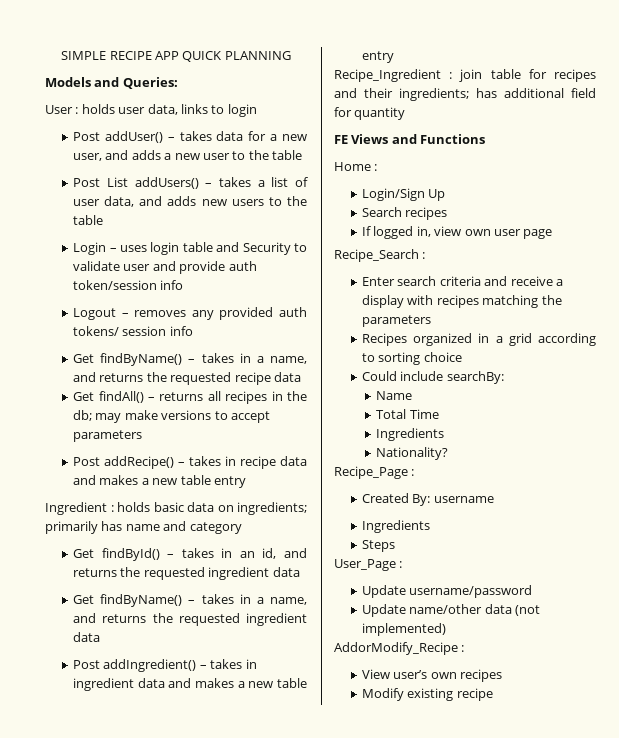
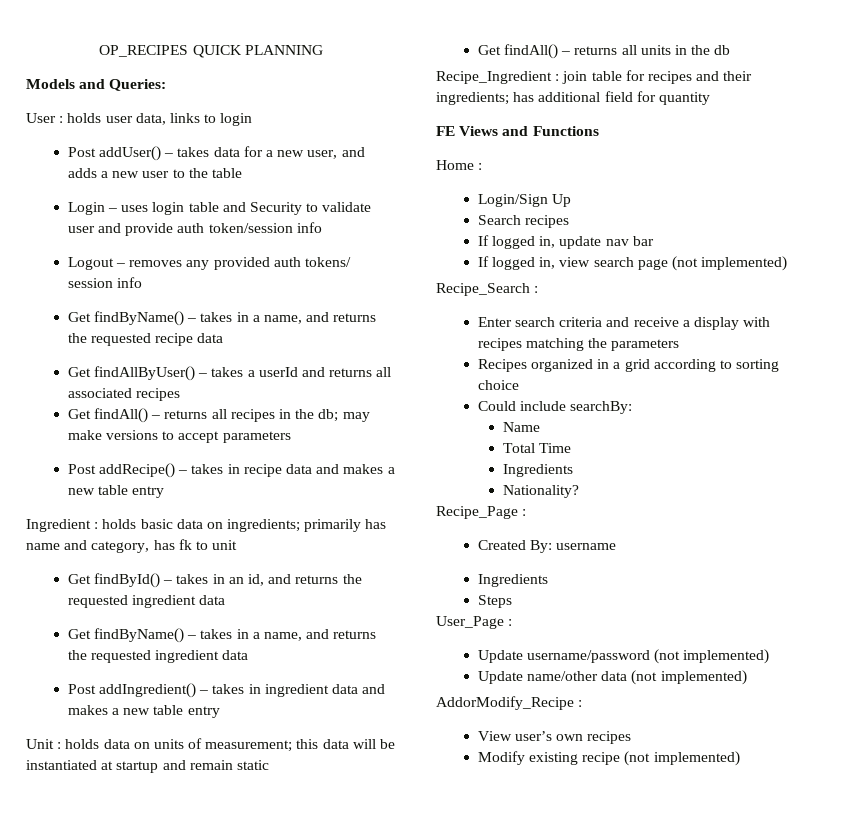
- SIMPLE RECIPE APP QUICK PLANNING
+ OP_RECIPES QUICK PLANNING
- Post List addUsers() – takes a list of user data, and adds new users to the table
+ Get findAllByUser() – takes a userId and returns all associated recipes
- Ingredient : holds basic data on ingredients; primarily has name and category
+ Ingredient : holds basic data on ingredients; primarily has name and category, has fk to unit
+ Unit : holds data on units of measurement; this data will be instantiated at startup and remain static
+ Get findAll() – returns all units in the db
+ If logged in, update nav bar
- If logged in, view own user page
+ If logged in, view search page (not implemented)
- Update username/password
+ Update username/password (not implemented)
- Modify existing recipe
+ Modify existing recipe (not implemented)

